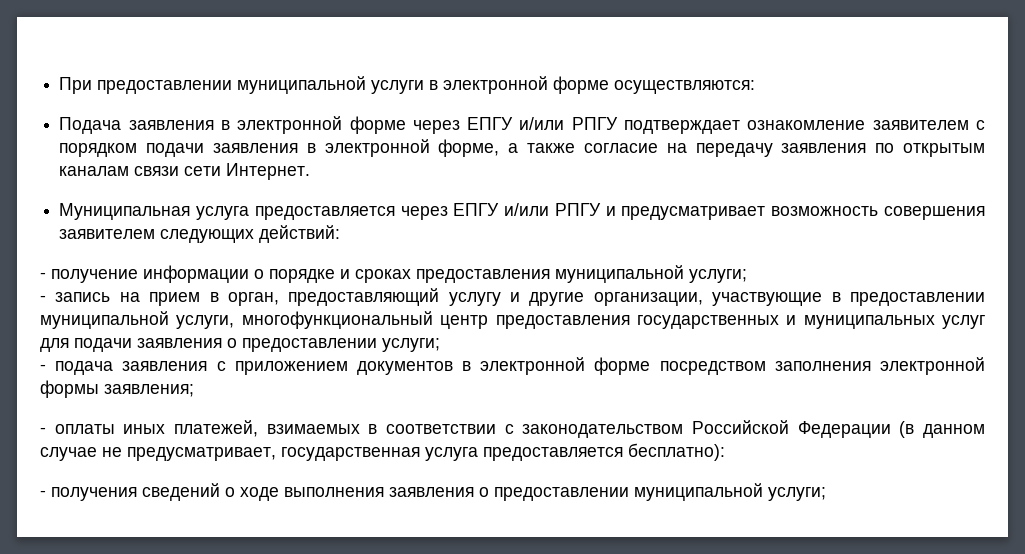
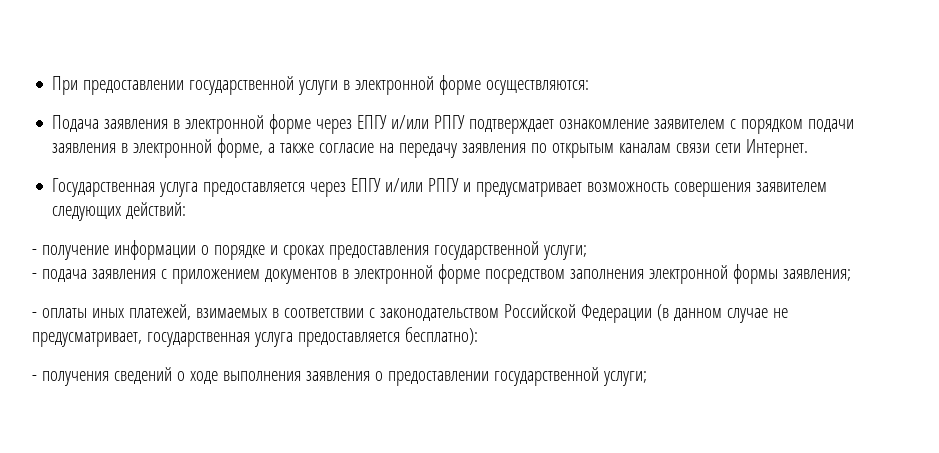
- При предоставлении муниципальной услуги в электронной форме осуществляются:
+ При предоставлении государственной услуги в электронной форме осуществляются:
- Муниципальная услуга предоставляется через ЕПГУ и/или РПГУ и предусматривает возможность совершения заявителем следующих действий:
+ Государственная услуга предоставляется через ЕПГУ и/или РПГУ и предусматривает возможность совершения заявителем следующих действий:
- - получение информации о порядке и сроках предоставления муниципальной услуги;
- - запись на прием в орган, предоставляющий услугу и другие организации, участвующие в предоставлении муниципальной услуги, многофункциональный центр предоставления государственных и муниципальных услуг для подачи заявления о предоставлении услуги;
+ - получение информации о порядке и сроках предоставления государственной услуги;
- - получения сведений о ходе выполнения заявления о предоставлении муниципальной услуги;
+ - получения сведений о ходе выполнения заявления о предоставлении государственной услуги;

